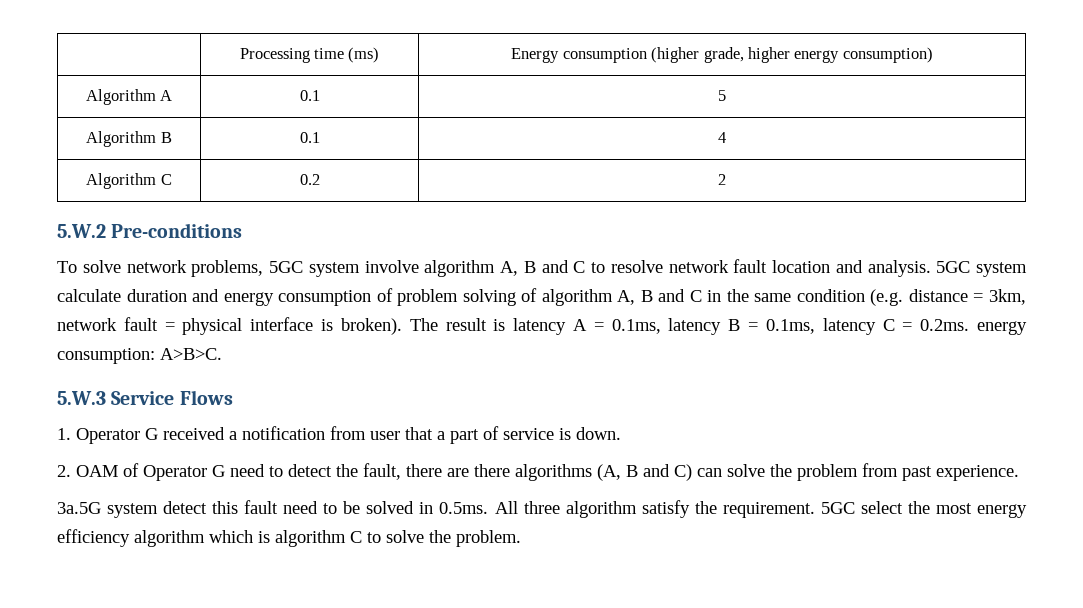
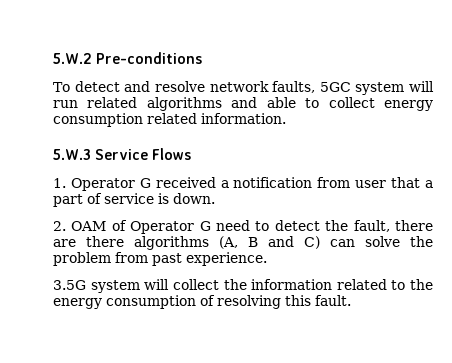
- | Processing time (ms) | Energy consumption (higher grade, higher energy consumption)
- Algorithm A | 0.1 | 5
- Algorithm B | 0.1 | 4
- Algorithm C | 0.2 | 2
  5.W.2 Pre-conditions
- To solve network problems, 5GC system involve algorithm A, B and C to resolve network fault location and analysis. 5GC system calculate duration and energy consumption of problem solving of algorithm A, B and C in the same condition (e.g. distance = 3km, network fault = physical interface is broken). The result is latency A = 0.1ms, latency B = 0.1ms, latency C = 0.2ms. energy consumption: A>B>C.
+ To detect and resolve network faults, 5GC system will run related algorithms and able to collect energy consumption related information.
- 3a.5G system detect this fault need to be solved in 0.5ms. All three algorithm satisfy the requirement. 5GC select the most energy efficiency algorithm which is algorithm C to solve the problem.
+ 3.5G system will collect the information related to the energy consumption of resolving this fault.

